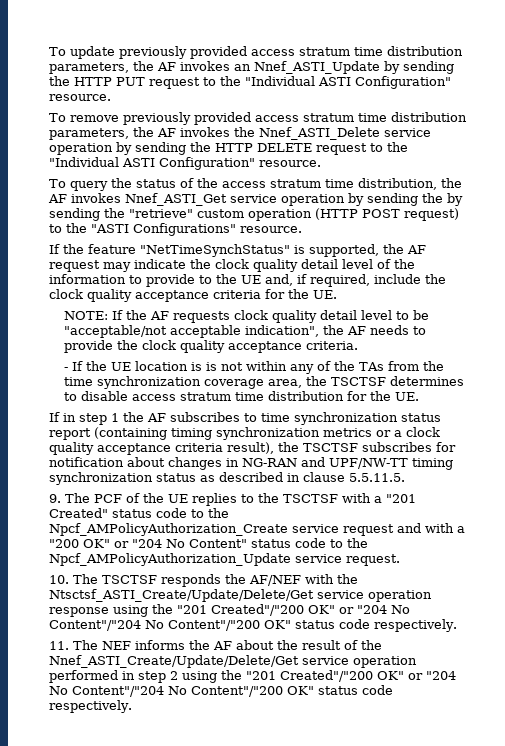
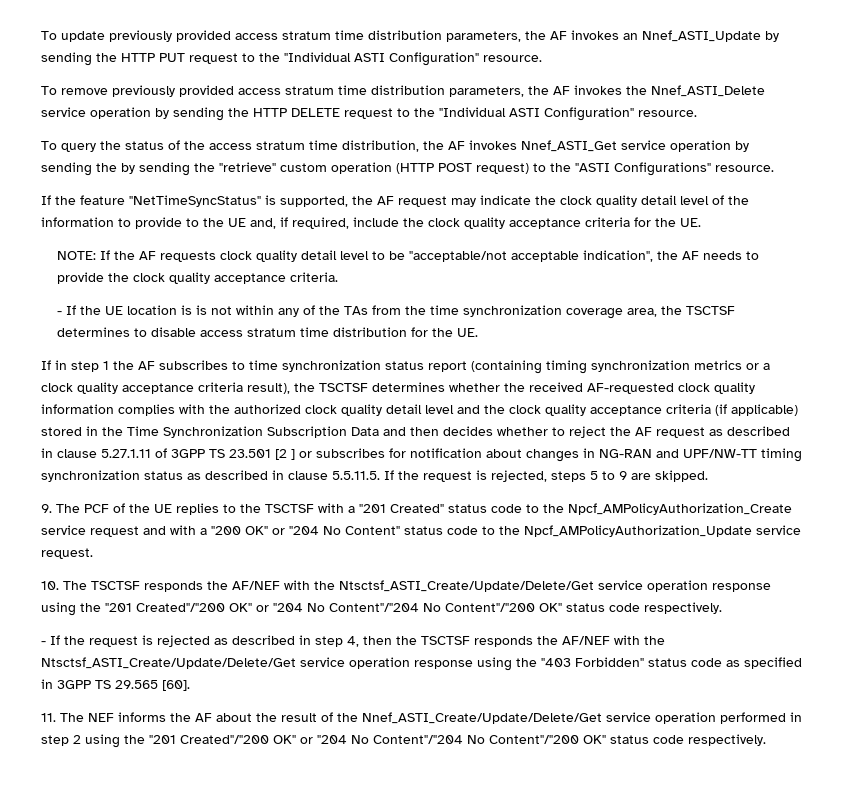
- If the feature "NetTimeSynchStatus" is supported, the AF request may indicate the clock quality detail level of the information to provide to the UE and, if required, include the clock quality acceptance criteria for the UE.
+ If the feature "NetTimeSyncStatus" is supported, the AF request may indicate the clock quality detail level of the information to provide to the UE and, if required, include the clock quality acceptance criteria for the UE.
- If in step 1 the AF subscribes to time synchronization status report (containing timing synchronization metrics or a clock quality acceptance criteria result), the TSCTSF subscribes for notification about changes in NG-RAN and UPF/NW-TT timing synchronization status as described in clause 5.5.11.5.
+ If in step 1 the AF subscribes to time synchronization status report (containing timing synchronization metrics or a clock quality acceptance criteria result), the TSCTSF determines whether the received AF-requested clock quality information complies with the authorized clock quality detail level and the clock quality acceptance criteria (if applicable) stored in the Time Synchronization Subscription Data and then decides whether to reject the AF request as described in clause 5.27.1.11 of 3GPP TS 23.501 [2 ] or subscribes for notification about changes in NG-RAN and UPF/NW-TT timing synchronization status as described in clause 5.5.11.5. If the request is rejected, steps 5 to 9 are skipped.
+ - If the request is rejected as described in step 4, then the TSCTSF responds the AF/NEF with the Ntsctsf_ASTI_Create/Update/Delete/Get service operation response using the "403 Forbidden" status code as specified in 3GPP TS 29.565 [60].

